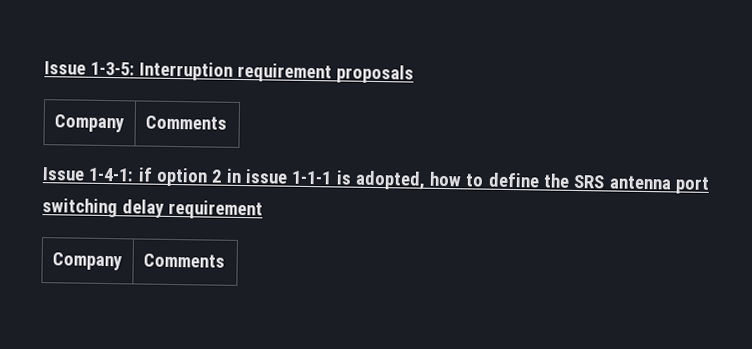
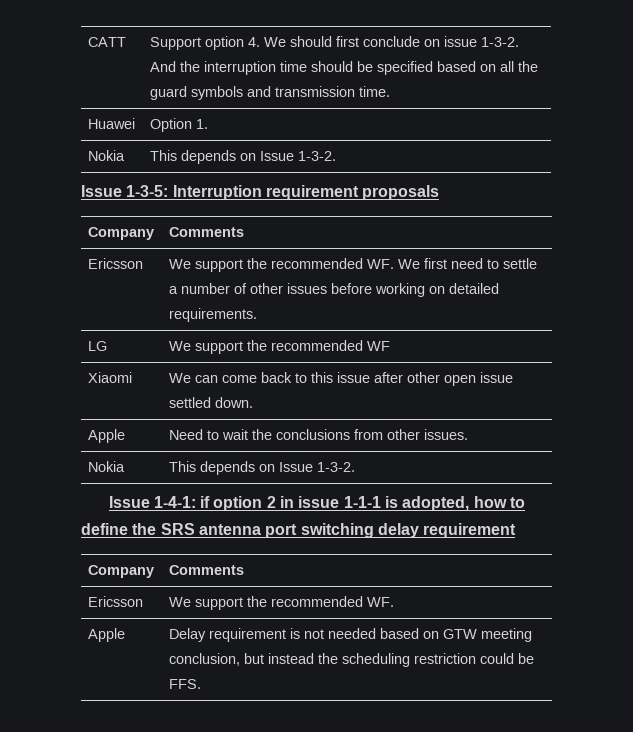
+ CATT | Support option 4. We should first conclude on issue 1-3-2. And the interruption time should be specified based on all the guard symbols and transmission time.
+ Huawei | Option 1.
+ Nokia | This depends on Issue 1-3-2.
+ Ericsson | We support the recommended WF. We first need to settle a number of other issues before working on detailed requirements.
+ LG | We support the recommended WF
+ Xiaomi | We can come back to this issue after other open issue settled down.
+ Apple | Need to wait the conclusions from other issues.
+ Nokia | This depends on Issue 1-3-2.
  Issue 1-4-1: if option 2 in issue 1-1-1 is adopted, how to define the SRS antenna port switching delay requirement
  Company | Comments
+ Ericsson | We support the recommended WF.
+ Apple | Delay requirement is not needed based on GTW meeting conclusion, but instead the scheduling restriction could be FFS.

